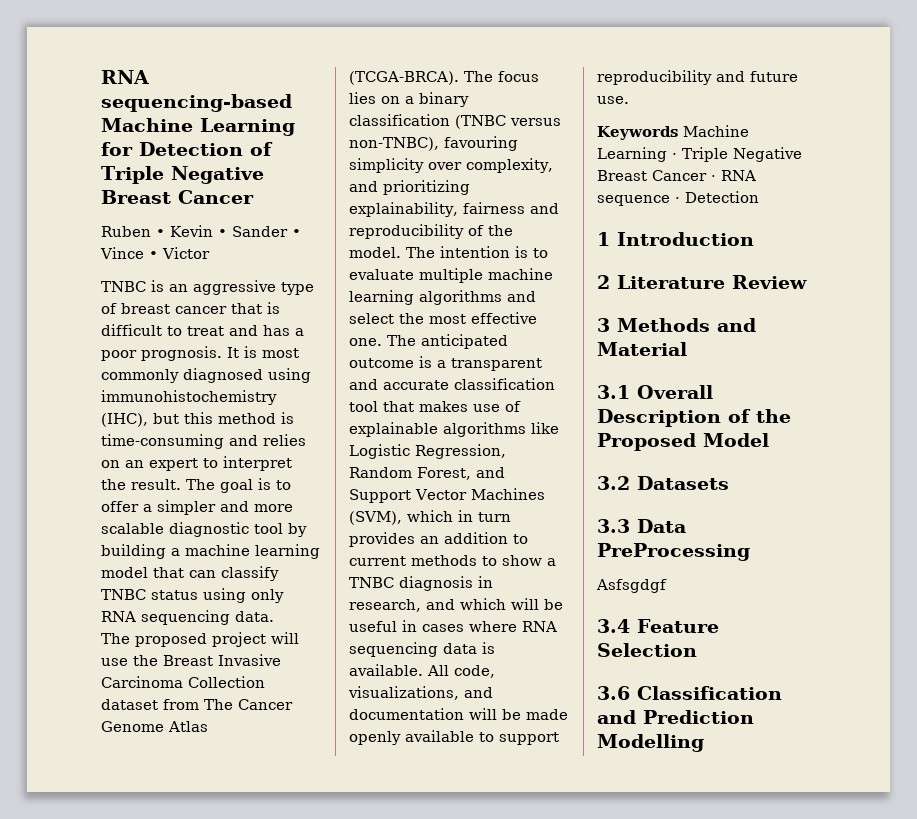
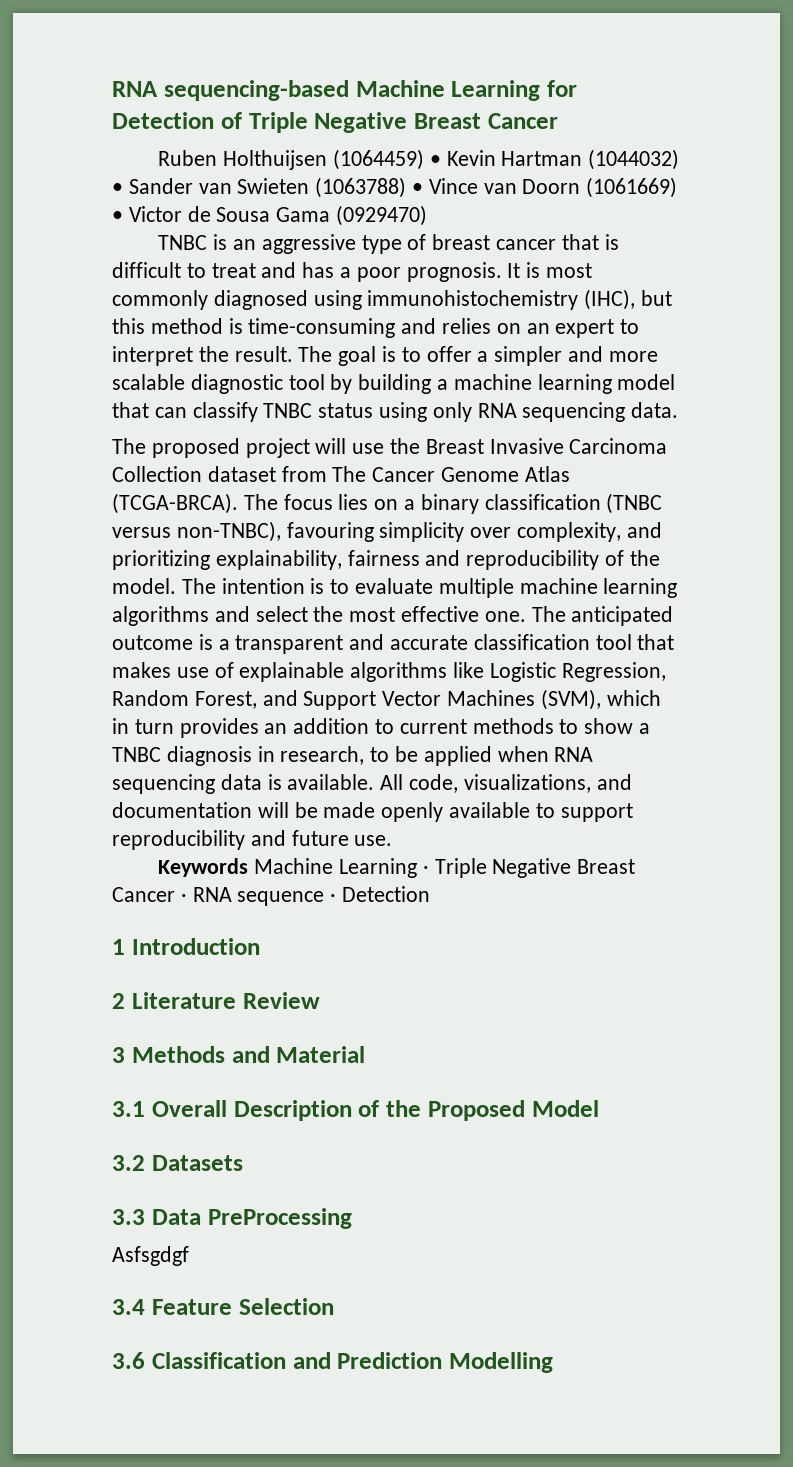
- Ruben • Kevin • Sander • Vince • Victor
+ Ruben Holthuijsen (1064459) • Kevin Hartman (1044032) • Sander van Swieten (1063788) • Vince van Doorn (1061669) • Victor de Sousa Gama (0929470)
- The anticipated outcome is a transparent and accurate classification tool that makes use of explainable algorithms like Logistic Regression, Random Forest, and Support Vector Machines (SVM), which in turn provides an addition to current methods to show a TNBC diagnosis in research, and which will be useful in cases where RNA sequencing data is available.
+ The anticipated outcome is a transparent and accurate classification tool that makes use of explainable algorithms like Logistic Regression, Random Forest, and Support Vector Machines (SVM), which in turn provides an addition to current methods to show a TNBC diagnosis in research, to be applied when RNA sequencing data is available.

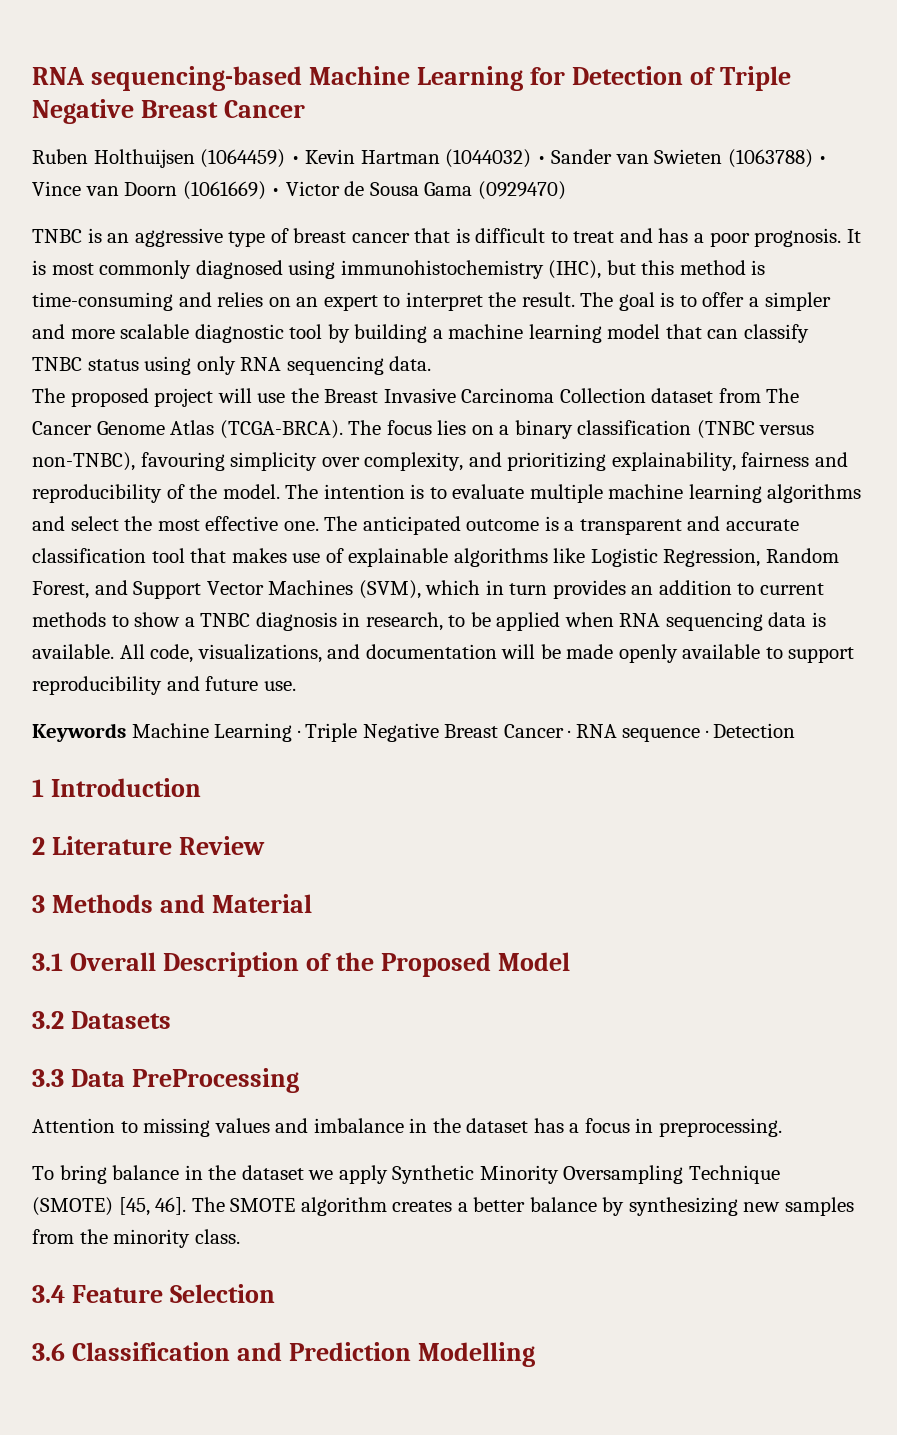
- Asfsgdgf
+ Attention to missing values and imbalance in the dataset has a focus in preprocessing.
+ To bring balance in the dataset we apply Synthetic Minority Oversampling Technique (SMOTE) [45, 46]. The SMOTE algorithm creates a better balance by synthesizing new samples from the minority class.

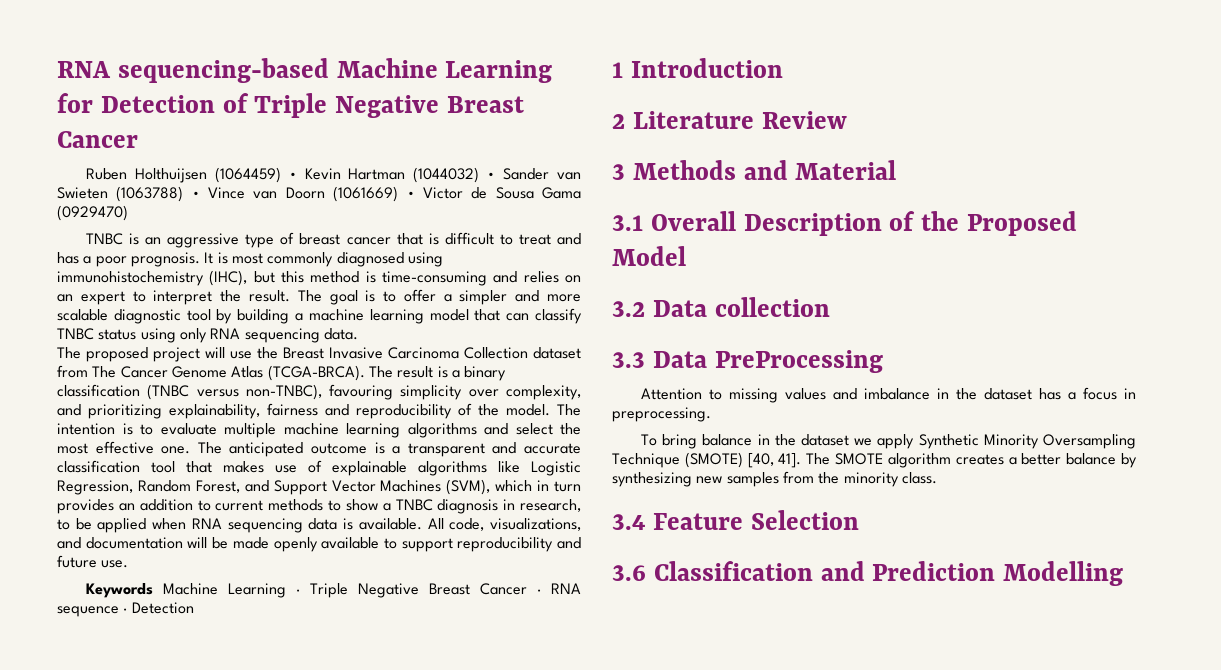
- The focus lies on a binary classification (TNBC versus non-TNBC), favouring simplicity over complexity, and prioritizing explainability, fairness and reproducibility of the model.
+ The result is a binary classification (TNBC versus non-TNBC), favouring simplicity over complexity, and prioritizing explainability, fairness and reproducibility of the model.
- 3.2 Datasets
+ 3.2 Data collection
- To bring balance in the dataset we apply Synthetic Minority Oversampling Technique (SMOTE) [45, 46].
+ To bring balance in the dataset we apply Synthetic Minority Oversampling Technique (SMOTE) [40, 41].

